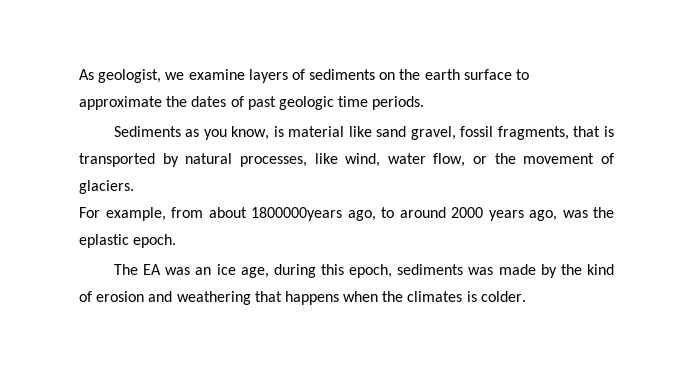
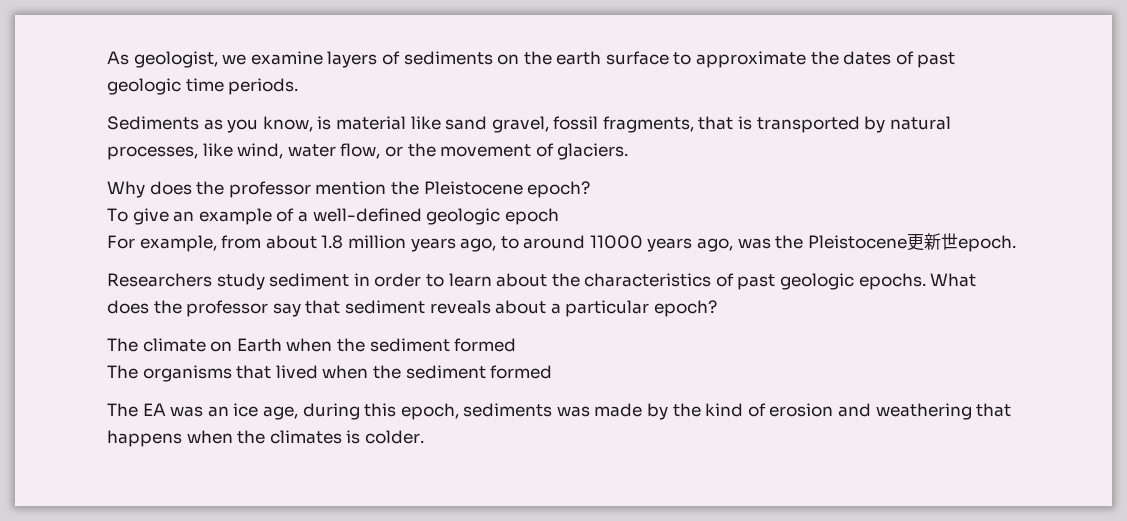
+ Why does the professor mention the Pleistocene epoch?
+ To give an example of a well-defined geologic epoch
- For example, from about 1800000years ago, to around 2000 years ago, was the eplastic epoch.
+ For example, from about 1.8 million years ago, to around 11000 years ago, was the Pleistocene更新世epoch.
+ Researchers study sediment in order to learn about the characteristics of past geologic epochs. What does the professor say that sediment reveals about a particular epoch?
+ The climate on Earth when the sediment formed
+ The organisms that lived when the sediment formed

